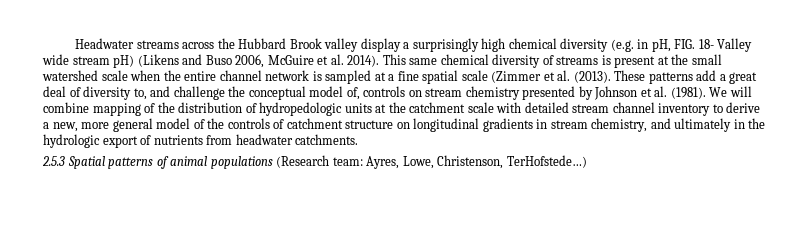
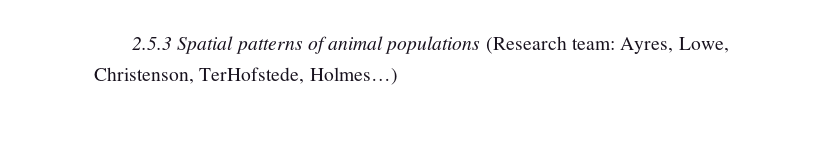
- Headwater streams across the Hubbard Brook valley display a surprisingly high chemical diversity (e.g. in pH, FIG. 18- Valley wide stream pH) (Likens and Buso 2006, McGuire et al. 2014). This same chemical diversity of streams is present at the small watershed scale when the entire channel network is sampled at a fine spatial scale (Zimmer et al. (2013). These patterns add a great deal of diversity to, and challenge the conceptual model of, controls on stream chemistry presented by Johnson et al. (1981). We will combine mapping of the distribution of hydropedologic units at the catchment scale with detailed stream channel inventory to derive a new, more general model of the controls of catchment structure on longitudinal gradients in stream chemistry, and ultimately in the hydrologic export of nutrients from headwater catchments.
- 2.5.3 Spatial patterns of animal populations (Research team: Ayres, Lowe, Christenson, TerHofstede…)
+ 2.5.3 Spatial patterns of animal populations (Research team: Ayres, Lowe, Christenson, TerHofstede, Holmes…)

